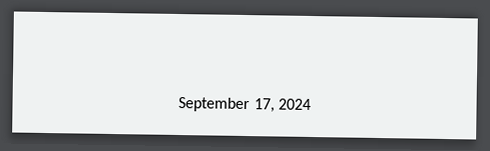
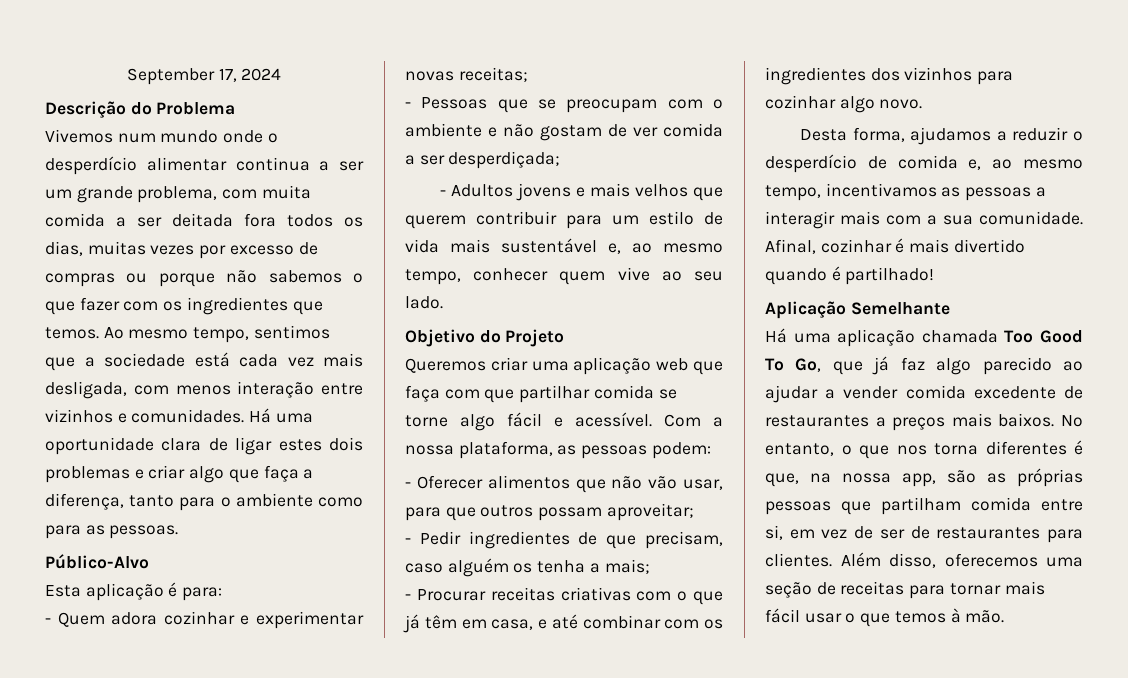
+ Descrição do Problema
+ Vivemos num mundo onde o desperdício alimentar continua a ser um grande problema, com muita comida a ser deitada fora todos os dias, muitas vezes por excesso de compras ou porque não sabemos o que fazer com os ingredientes que temos. Ao mesmo tempo, sentimos que a sociedade está cada vez mais desligada, com menos interação entre vizinhos e comunidades. Há uma oportunidade clara de ligar estes dois problemas e criar algo que faça a diferença, tanto para o ambiente como para as pessoas.
+ Público-Alvo
+ Esta aplicação é para:
+ - Quem adora cozinhar e experimentar novas receitas;
+ - Pessoas que se preocupam com o ambiente e não gostam de ver comida a ser desperdiçada;
+ - Adultos jovens e mais velhos que querem contribuir para um estilo de vida mais sustentável e, ao mesmo tempo, conhecer quem vive ao seu lado.
+ Objetivo do Projeto
+ Queremos criar uma aplicação web que faça com que partilhar comida se torne algo fácil e acessível. Com a nossa plataforma, as pessoas podem:
+ - Oferecer alimentos que não vão usar, para que outros possam aproveitar;
+ - Pedir ingredientes de que precisam, caso alguém os tenha a mais;
+ - Procurar receitas criativas com o que já têm em casa, e até combinar com os ingredientes dos vizinhos para cozinhar algo novo.
+ Desta forma, ajudamos a reduzir o desperdício de comida e, ao mesmo tempo, incentivamos as pessoas a interagir mais com a sua comunidade. Afinal, cozinhar é mais divertido quando é partilhado!
+ Aplicação Semelhante
+ Há uma aplicação chamada Too Good To Go, que já faz algo parecido ao ajudar a vender comida excedente de restaurantes a preços mais baixos. No entanto, o que nos torna diferentes é que, na nossa app, são as próprias pessoas que partilham comida entre si, em vez de ser de restaurantes para clientes. Além disso, oferecemos uma seção de receitas para tornar mais fácil usar o que temos à mão.

